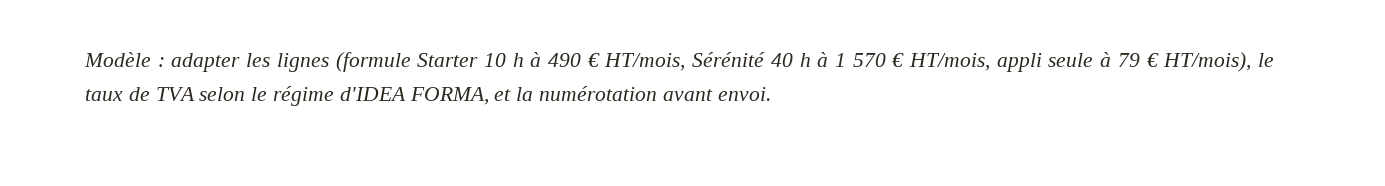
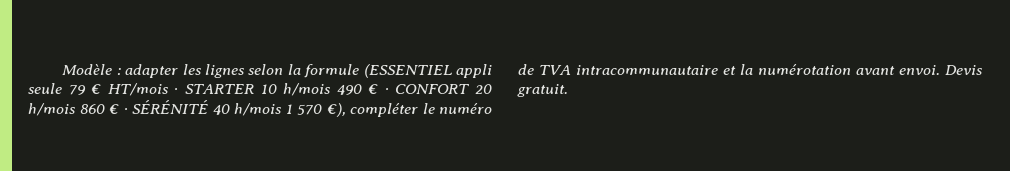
- Modèle : adapter les lignes (formule Starter 10 h à 490 € HT/mois, Sérénité 40 h à 1 570 € HT/mois, appli seule à 79 € HT/mois), le taux de TVA selon le régime d'IDEA FORMA, et la numérotation avant envoi.
+ Modèle : adapter les lignes selon la formule (ESSENTIEL appli seule 79 € HT/mois · STARTER 10 h/mois 490 € · CONFORT 20 h/mois 860 € · SÉRÉNITÉ 40 h/mois 1 570 €), compléter le numéro de TVA intracommunautaire et la numérotation avant envoi.
+ Devis gratuit.

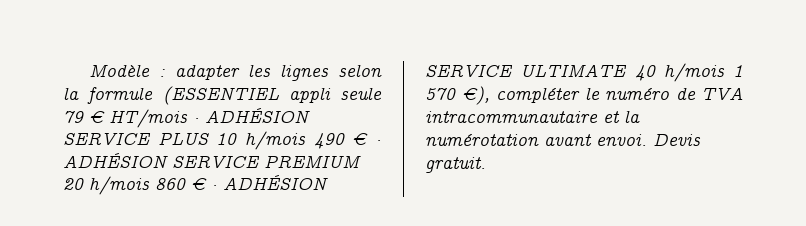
- Modèle : adapter les lignes selon la formule (ESSENTIEL appli seule 79 € HT/mois · STARTER 10 h/mois 490 € · CONFORT 20 h/mois 860 € · SÉRÉNITÉ 40 h/mois 1 570 €), compléter le numéro de TVA intracommunautaire et la numérotation avant envoi.
+ Modèle : adapter les lignes selon la formule (ESSENTIEL appli seule 79 € HT/mois · ADHÉSION SERVICE PLUS 10 h/mois 490 € · ADHÉSION SERVICE PREMIUM 20 h/mois 860 € · ADHÉSION SERVICE ULTIMATE 40 h/mois 1 570 €), compléter le numéro de TVA intracommunautaire et la numérotation avant envoi.

